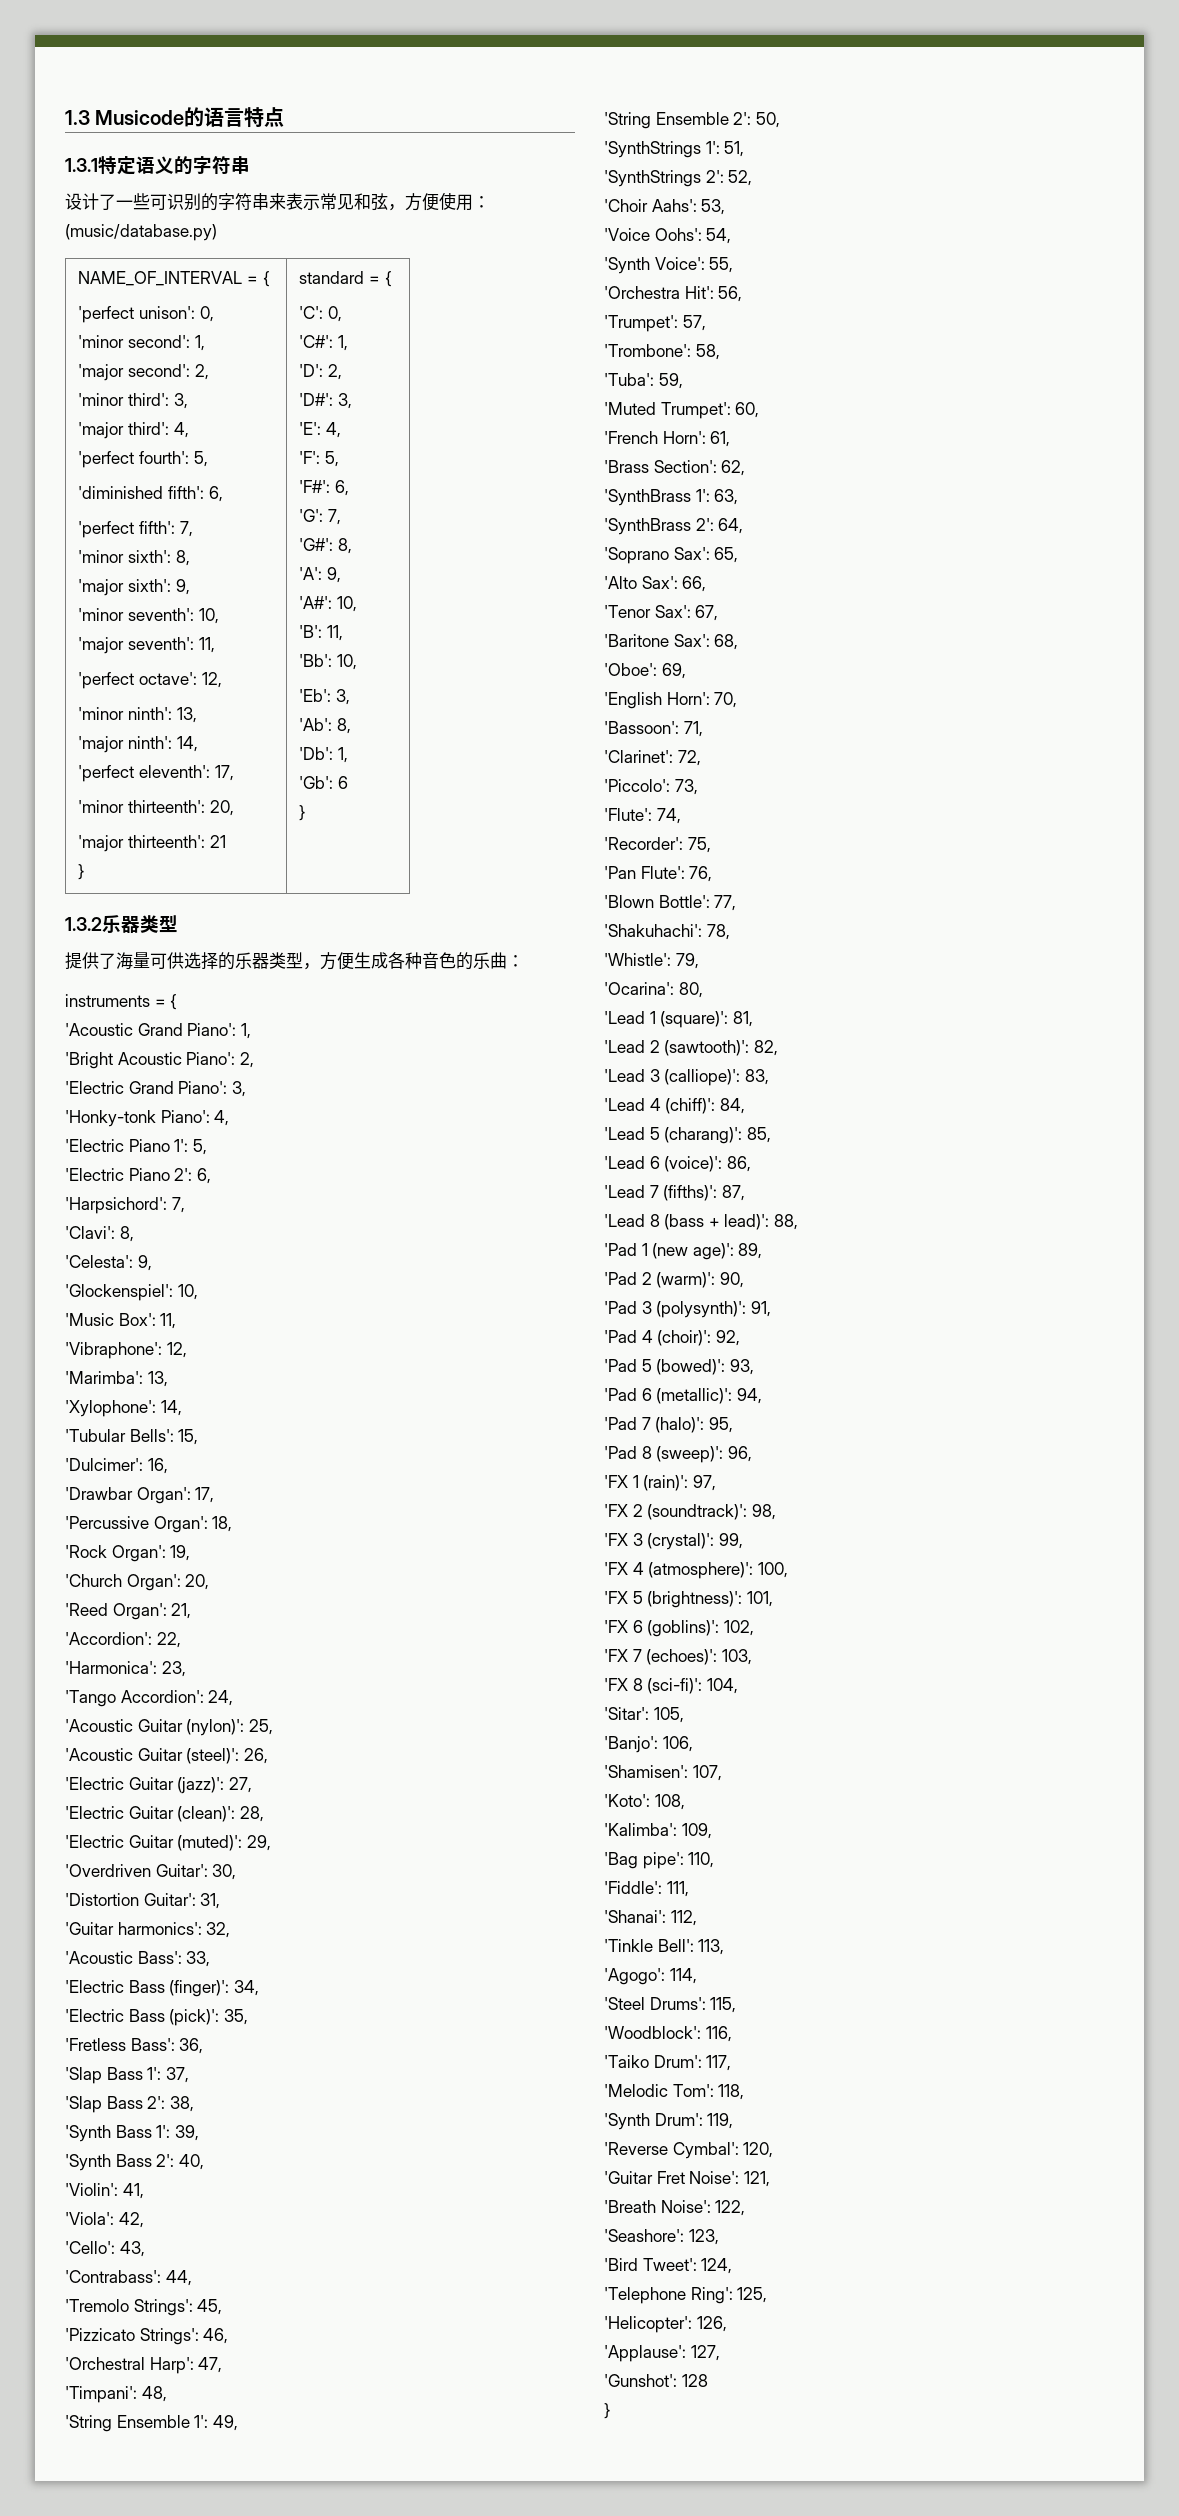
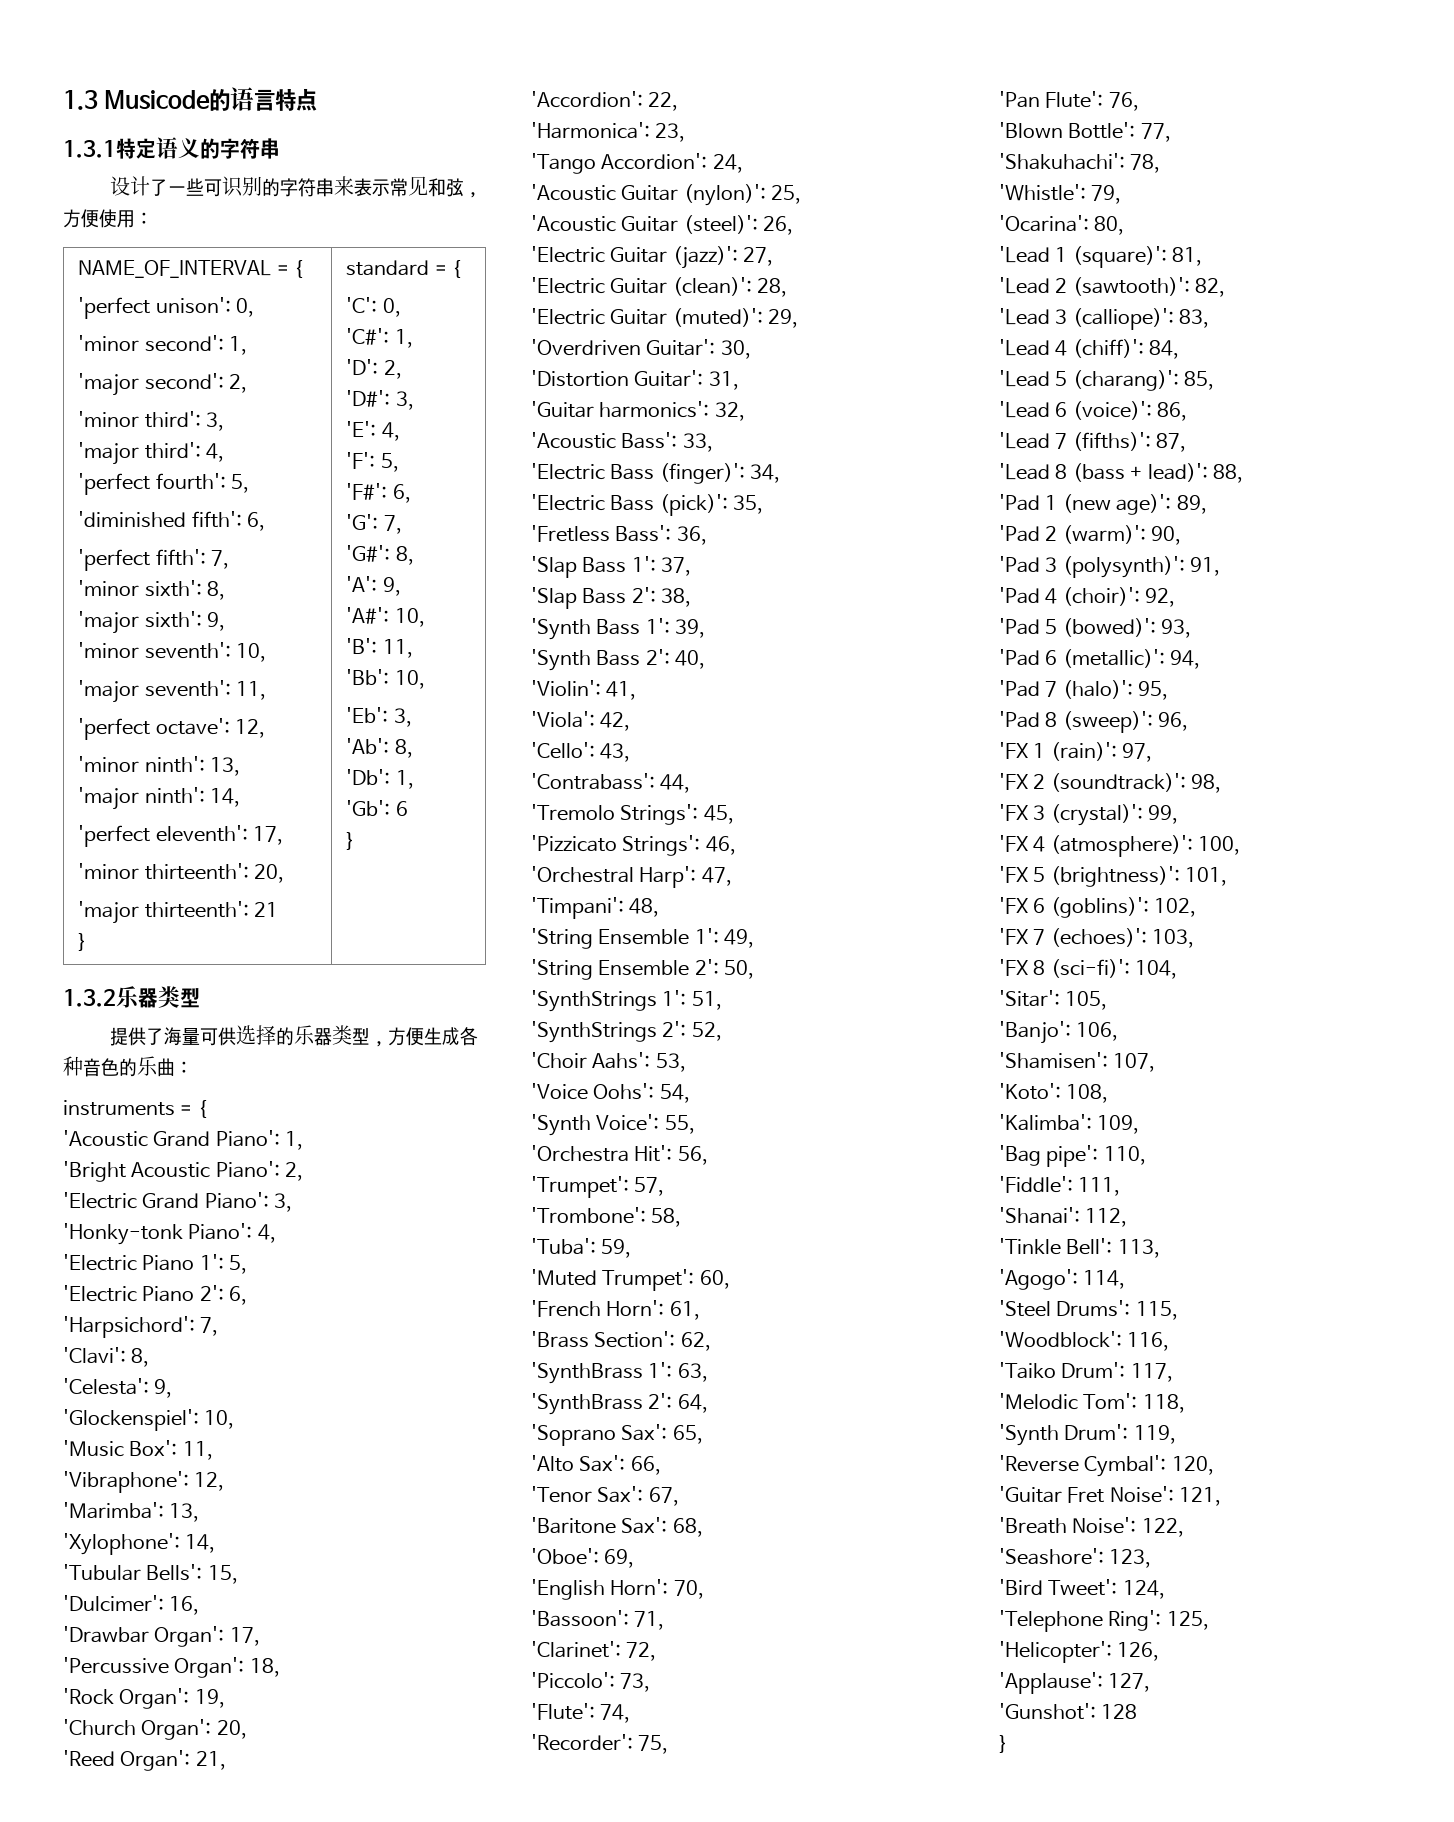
- 设计了一些可识别的字符串来表示常见和弦，方便使用：(music/database.py)
+ 设计了一些可识别的字符串来表示常见和弦，方便使用：

